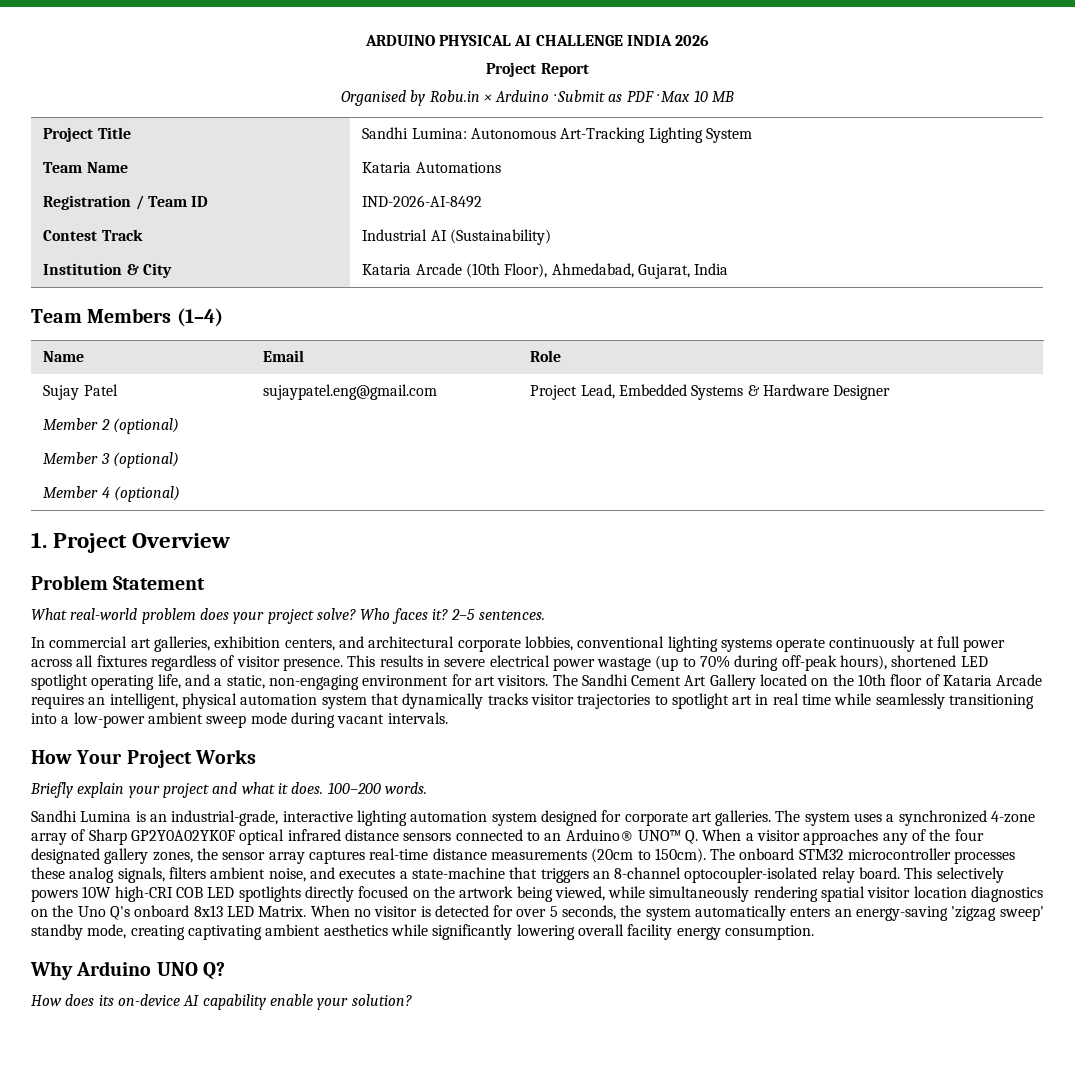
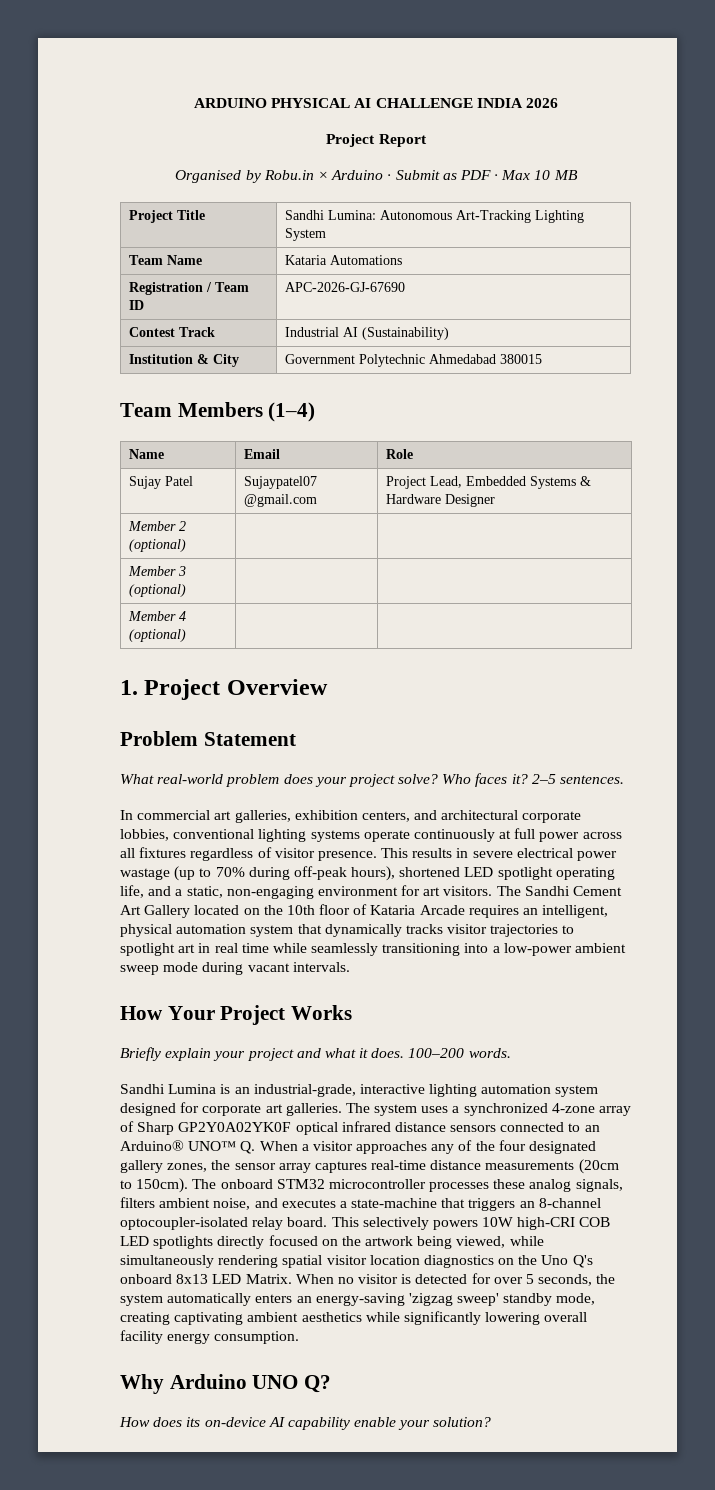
- Registration / Team ID | IND-2026-AI-8492
+ Registration / Team ID | APC-2026-GJ-67690
- Institution & City | Kataria Arcade (10th Floor), Ahmedabad, Gujarat, India
+ Institution & City | Government Polytechnic Ahmedabad 380015
- Sujay Patel | sujaypatel.eng@gmail.com | Project Lead, Embedded Systems & Hardware Designer
+ Sujay Patel | Sujaypatel07 @gmail.com | Project Lead, Embedded Systems & Hardware Designer

